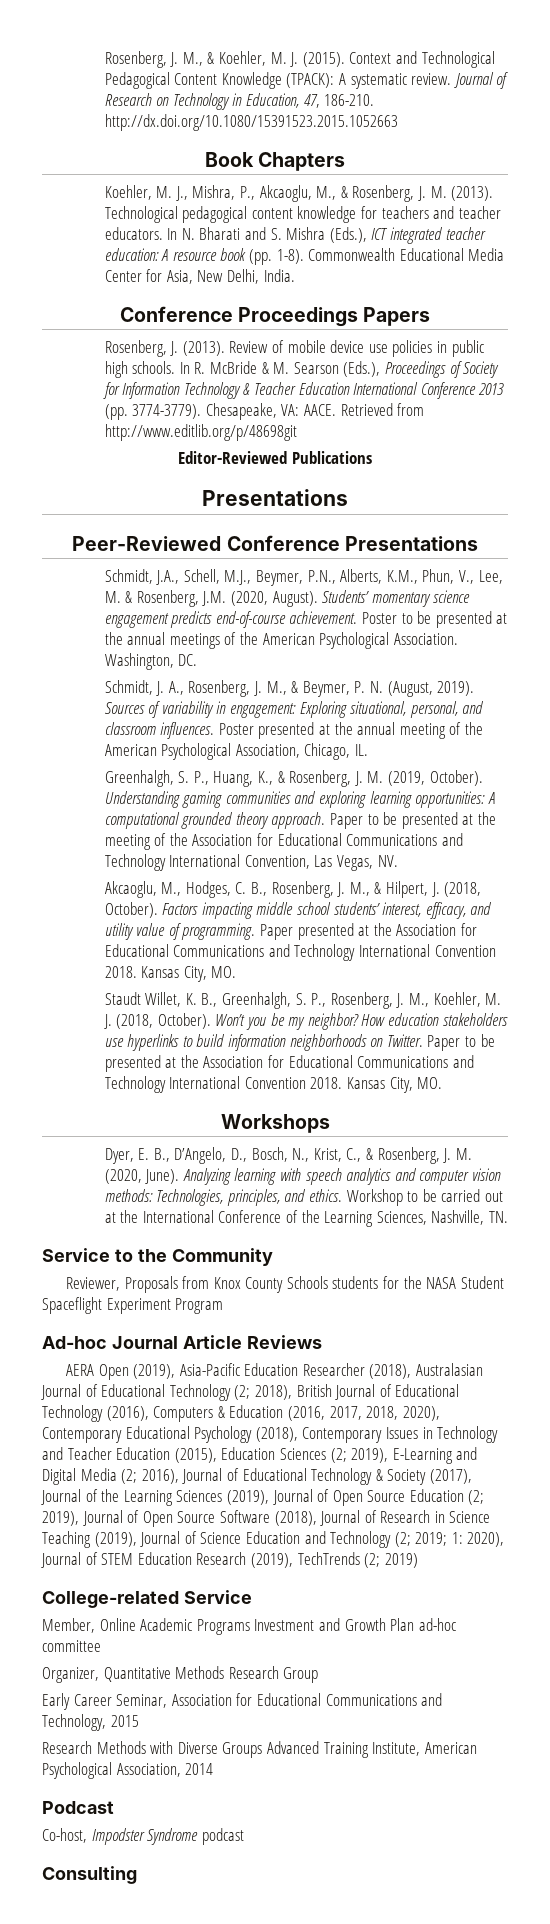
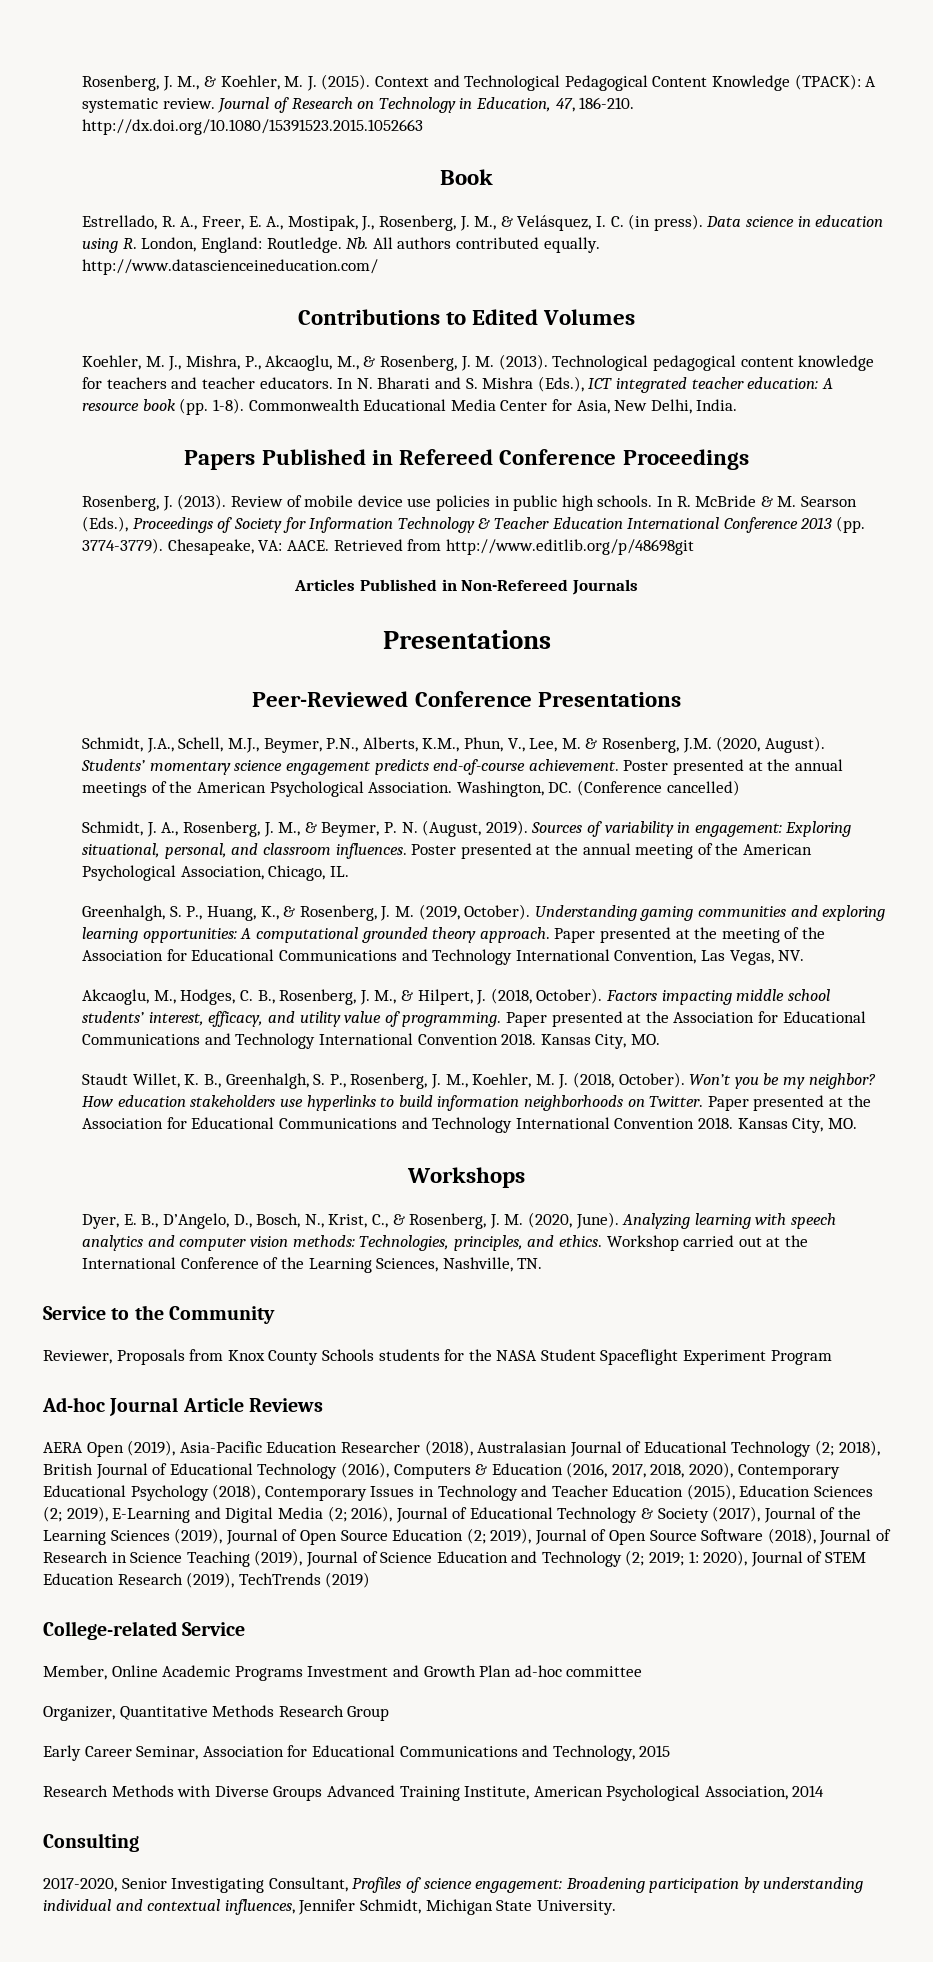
- Book Chapters
+ Book
+ Estrellado, R. A., Freer, E. A., Mostipak, J., Rosenberg, J. M., & Velásquez, I. C. (in press). Data science in education using R. London, England: Routledge. Nb. All authors contributed equally. http://www.datascienceineducation.com/
+ Contributions to Edited Volumes
- Conference Proceedings Papers
+ Papers Published in Refereed Conference Proceedings
- Editor-Reviewed Publications
+ Articles Published in Non-Refereed Journals
- Poster to be presented at the annual meetings of the American Psychological Association.
+ Poster presented at the annual meetings of the American Psychological Association.
- Washington, DC.
+ Washington, DC. (Conference cancelled)
- Paper to be presented at the meeting of the Association for Educational Communications and Technology International Convention, Las Vegas, NV.
+ Paper presented at the meeting of the Association for Educational Communications and Technology International Convention, Las Vegas, NV.
- How education stakeholders use hyperlinks to build information neighborhoods on Twitter. Paper to be presented at the Association for Educational Communications and Technology International Convention 2018.
+ How education stakeholders use hyperlinks to build information neighborhoods on Twitter. Paper presented at the Association for Educational Communications and Technology International Convention 2018.
- Workshop to be carried out at the International Conference of the Learning Sciences, Nashville, TN.
+ Workshop carried out at the International Conference of the Learning Sciences, Nashville, TN.
- 2020), Journal of STEM Education Research (2019), TechTrends (2; 2019)
+ 2020), Journal of STEM Education Research (2019), TechTrends (2019)
- Podcast
- Co-host, Impodster Syndrome podcast
  Consulting
+ 2017-2020, Senior Investigating Consultant, Profiles of science engagement: Broadening participation by understanding individual and contextual influences, Jennifer Schmidt, Michigan State University.

